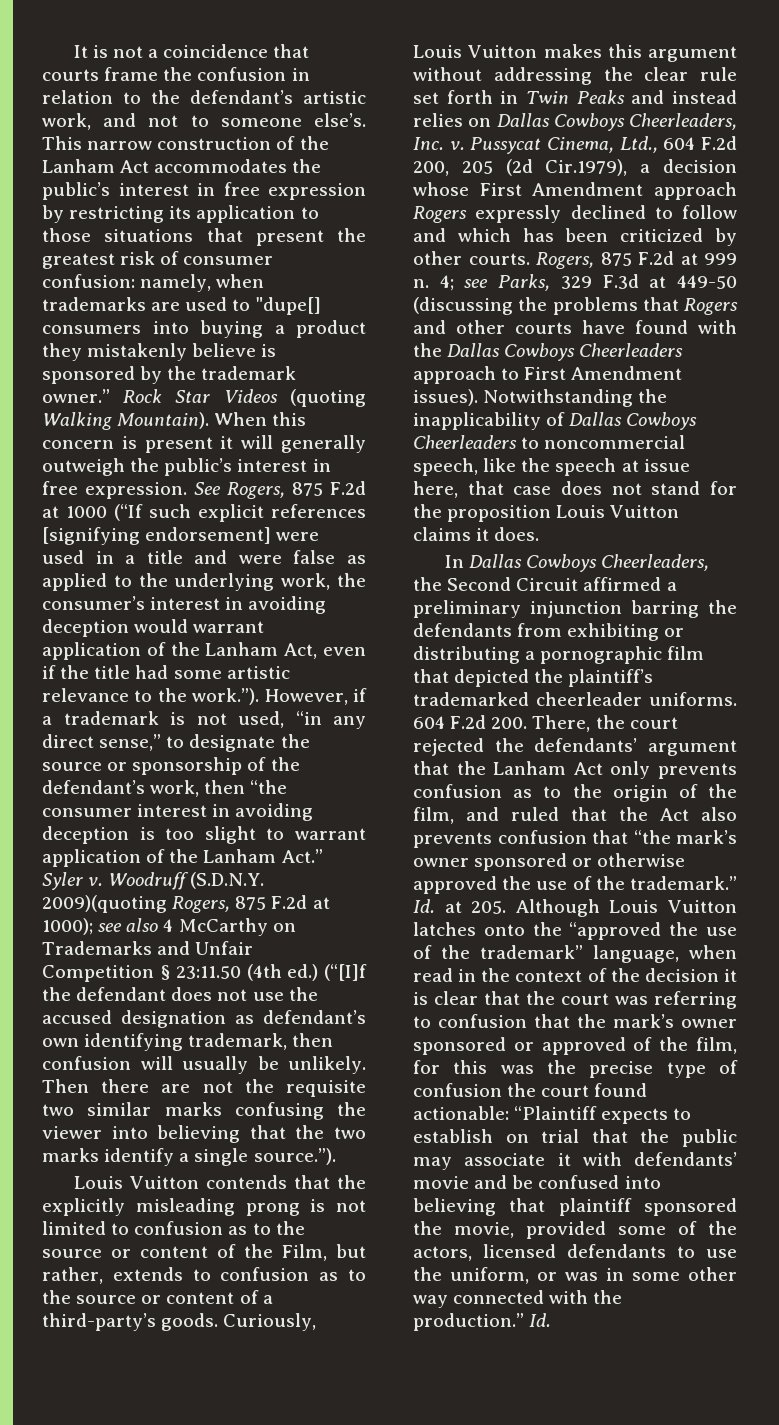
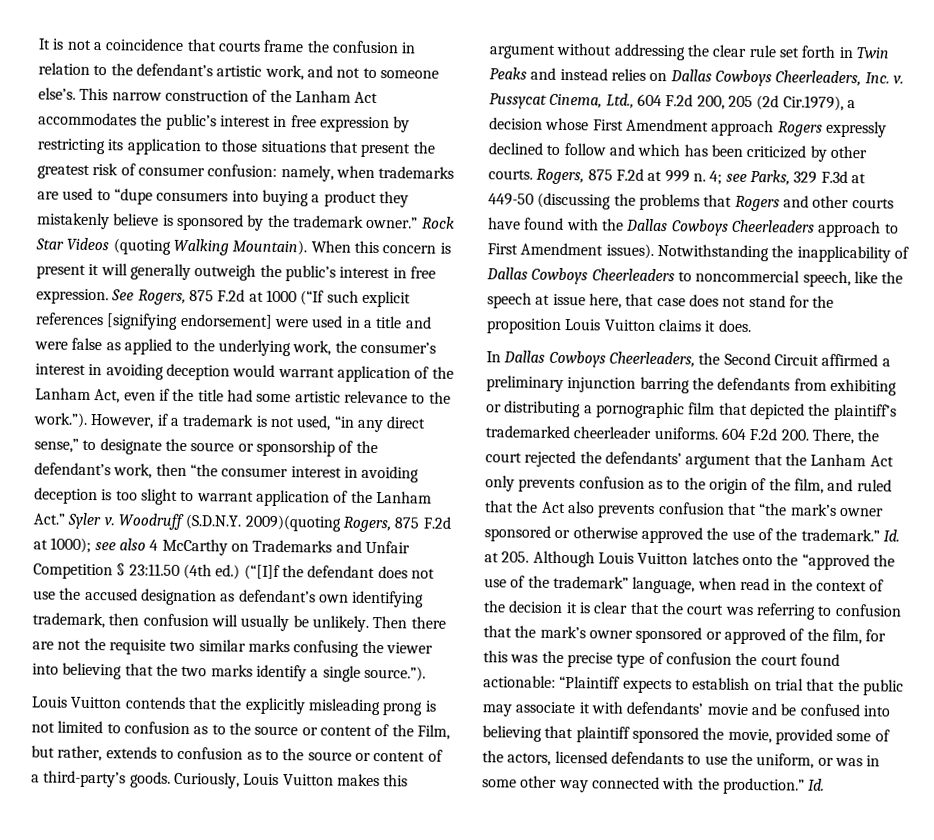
- This narrow construction of the Lanham Act accommodates the public’s interest in free expression by restricting its application to those situations that present the greatest risk of consumer confusion: namely, when trademarks are used to "dupe[] consumers into buying a product they mistakenly believe is sponsored by the trademark owner.”
+ This narrow construction of the Lanham Act accommodates the public’s interest in free expression by restricting its application to those situations that present the greatest risk of consumer confusion: namely, when trademarks are used to “dupe consumers into buying a product they mistakenly believe is sponsored by the trademark owner.”

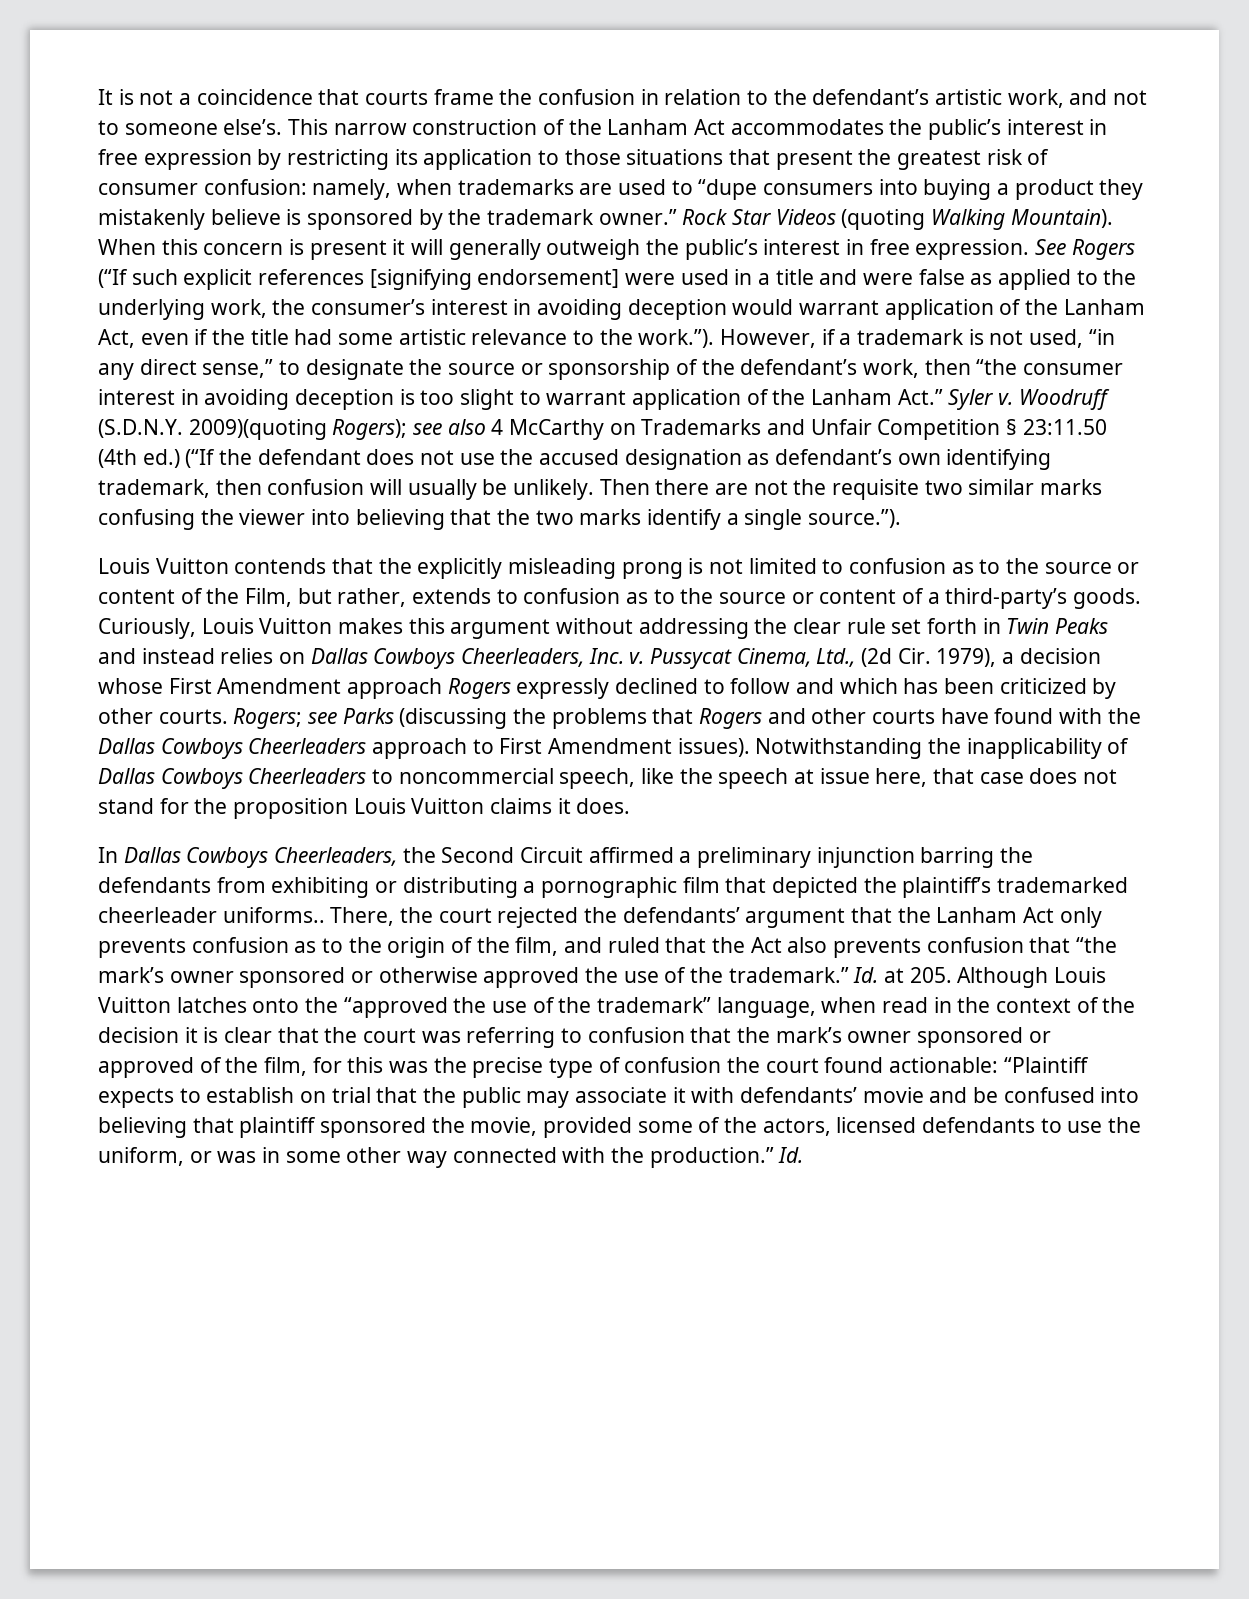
- See Rogers, 875 F.2d at 1000 (“If such explicit references [signifying endorsement] were used in a title and were false as applied to the underlying work, the consumer’s interest in avoiding deception would warrant application of the Lanham Act, even if the title had some artistic relevance to the work.”). However, if a trademark is not used, “in any direct sense,” to designate the source or sponsorship of the defendant’s work, then “the consumer interest in avoiding deception is too slight to warrant application of the Lanham Act.” Syler v.
+ See Rogers (“If such explicit references [signifying endorsement] were used in a title and were false as applied to the underlying work, the consumer’s interest in avoiding deception would warrant application of the Lanham Act, even if the title had some artistic relevance to the work.”). However, if a trademark is not used, “in any direct sense,” to designate the source or sponsorship of the defendant’s work, then “the consumer interest in avoiding deception is too slight to warrant application of the Lanham Act.” Syler v.
- Woodruff (S.D.N.Y. 2009)(quoting Rogers, 875 F.2d at 1000); see also 4 McCarthy on Trademarks and Unfair Competition § 23:11.50 (4th ed.) (“[I]f the defendant does not use the accused designation as defendant’s own identifying trademark, then confusion will usually be unlikely.
+ Woodruff (S.D.N.Y. 2009)(quoting Rogers); see also 4 McCarthy on Trademarks and Unfair Competition § 23:11.50 (4th ed.) (“If the defendant does not use the accused designation as defendant’s own identifying trademark, then confusion will usually be unlikely.
- Pussycat Cinema, Ltd., 604 F.2d 200, 205 (2d Cir.1979), a decision whose First Amendment approach Rogers expressly declined to follow and which has been criticized by other courts.
+ Pussycat Cinema, Ltd., (2d Cir. 1979), a decision whose First Amendment approach Rogers expressly declined to follow and which has been criticized by other courts.
- Rogers, 875 F.2d at 999 n. 4; see Parks, 329 F.3d at 449-50 (discussing the problems that Rogers and other courts have found with the Dallas Cowboys Cheerleaders approach to First Amendment issues).
+ Rogers; see Parks (discussing the problems that Rogers and other courts have found with the Dallas Cowboys Cheerleaders approach to First Amendment issues).
- In Dallas Cowboys Cheerleaders, the Second Circuit affirmed a preliminary injunction barring the defendants from exhibiting or distributing a pornographic film that depicted the plaintiff’s trademarked cheerleader uniforms. 604 F.2d 200. There, the court rejected the defendants’ argument that the Lanham Act only prevents confusion as to the origin of the film, and ruled that the Act also prevents confusion that “the mark’s owner sponsored or otherwise approved the use of the trademark.”
+ In Dallas Cowboys Cheerleaders, the Second Circuit affirmed a preliminary injunction barring the defendants from exhibiting or distributing a pornographic film that depicted the plaintiff’s trademarked cheerleader uniforms.. There, the court rejected the defendants’ argument that the Lanham Act only prevents confusion as to the origin of the film, and ruled that the Act also prevents confusion that “the mark’s owner sponsored or otherwise approved the use of the trademark.”

